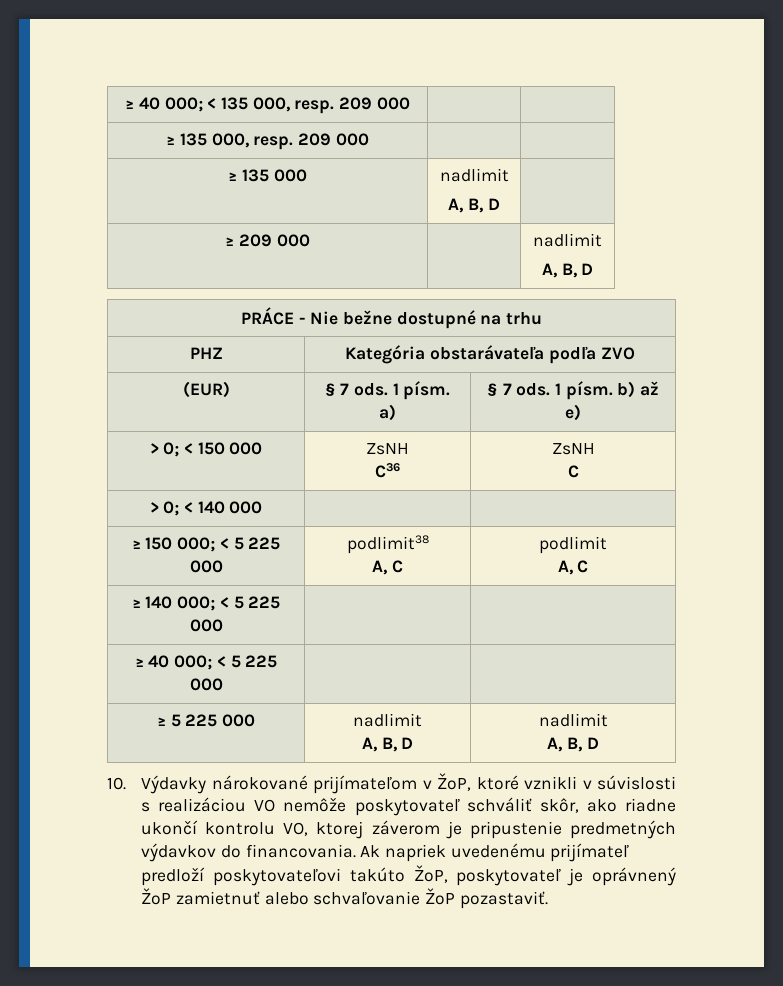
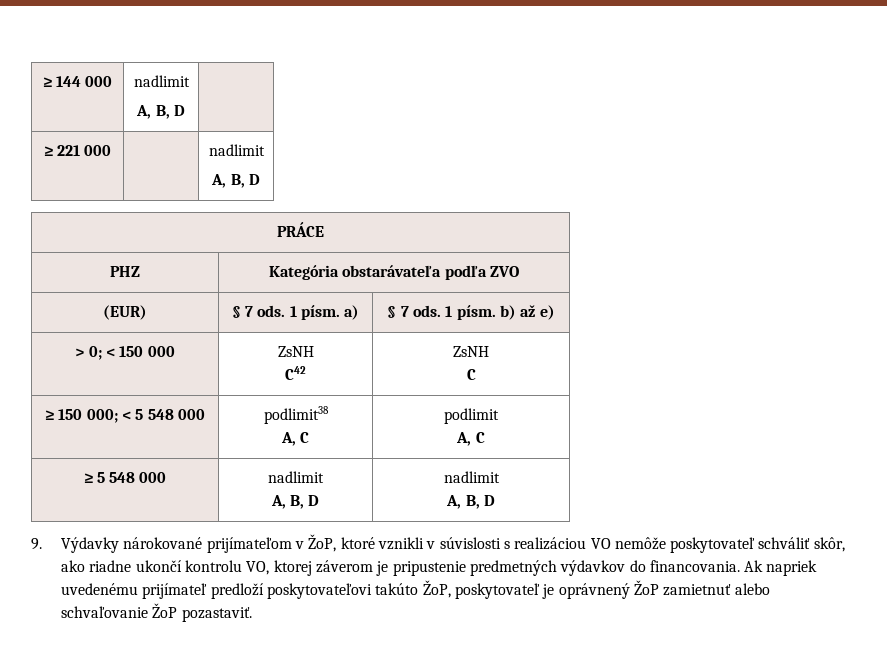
- ≥ 40 000; < 135 000, resp. 209 000 | |
- ≥ 135 000, resp. 209 000 | |
- ≥ 135 000 | nadlimit
+ ≥ 144 000 | nadlimit
- ≥ 209 000 | | nadlimit
+ ≥ 221 000 | | nadlimit
- PRÁCE - Nie bežne dostupné na trhu
+ PRÁCE
  > 0; < 150 000 | ZsNH
- C36 | ZsNH
+ C42 | ZsNH
- > 0; < 140 000 | |
- ≥ 150 000; < 5 225 000 | podlimit38
+ ≥ 150 000; < 5 548 000 | podlimit38
- ≥ 140 000; < 5 225 000 | |
- ≥ 40 000; < 5 225 000 | |
- ≥ 5 225 000 | nadlimit
+ ≥ 5 548 000 | nadlimit
- 10. Výdavky nárokované prijímateľom v ŽoP, ktoré vznikli v súvislosti s realizáciou VO nemôže poskytovateľ schváliť skôr, ako riadne ukončí kontrolu VO, ktorej záverom je pripustenie predmetných výdavkov do financovania.
+ 9. Výdavky nárokované prijímateľom v ŽoP, ktoré vznikli v súvislosti s realizáciou VO nemôže poskytovateľ schváliť skôr, ako riadne ukončí kontrolu VO, ktorej záverom je pripustenie predmetných výdavkov do financovania.

